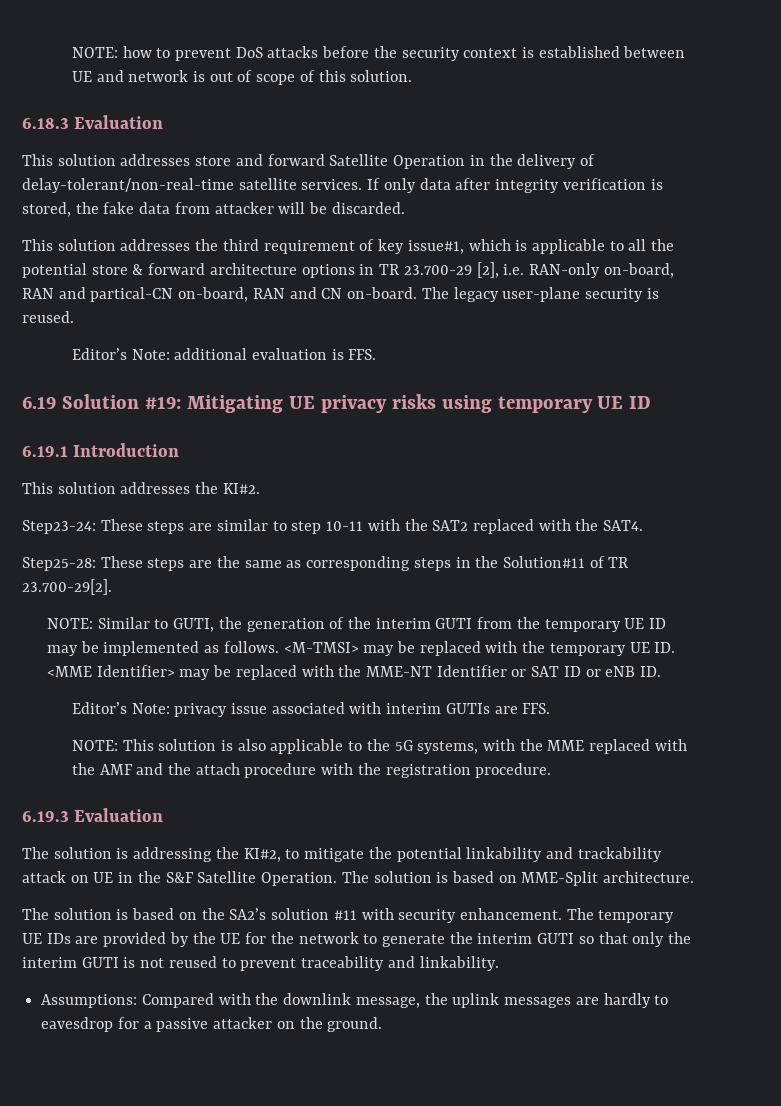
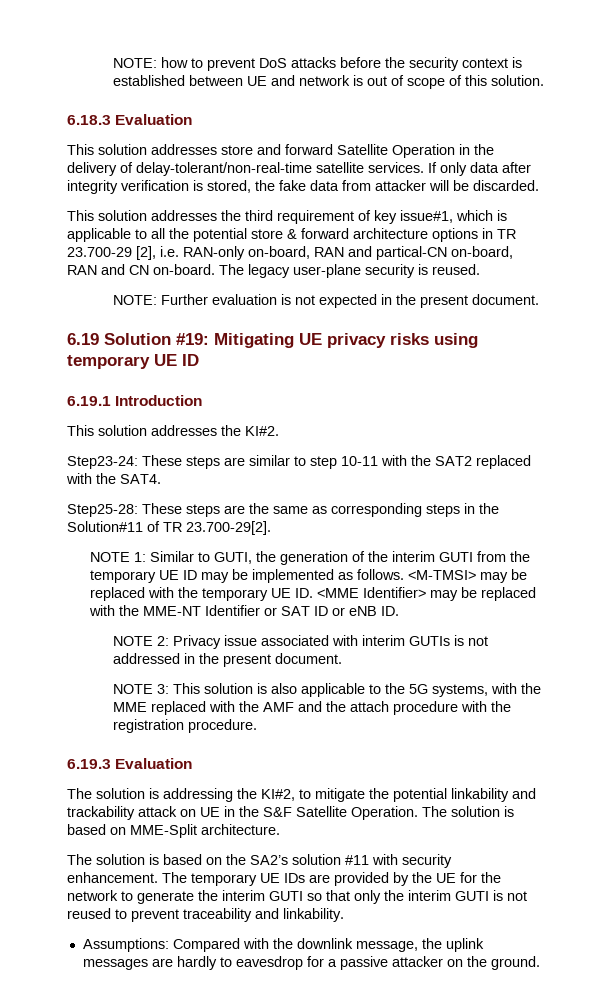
- Editor’s Note: additional evaluation is FFS.
+ NOTE: Further evaluation is not expected in the present document.
- NOTE: Similar to GUTI, the generation of the interim GUTI from the temporary UE ID may be implemented as follows.
+ NOTE 1: Similar to GUTI, the generation of the interim GUTI from the temporary UE ID may be implemented as follows.
- Editor’s Note: privacy issue associated with interim GUTIs are FFS.
- NOTE: This solution is also applicable to the 5G systems, with the MME replaced with the AMF and the attach procedure with the registration procedure.
+ NOTE 2: Privacy issue associated with interim GUTIs is not addressed in the present document.
+ NOTE 3: This solution is also applicable to the 5G systems, with the MME replaced with the AMF and the attach procedure with the registration procedure.

